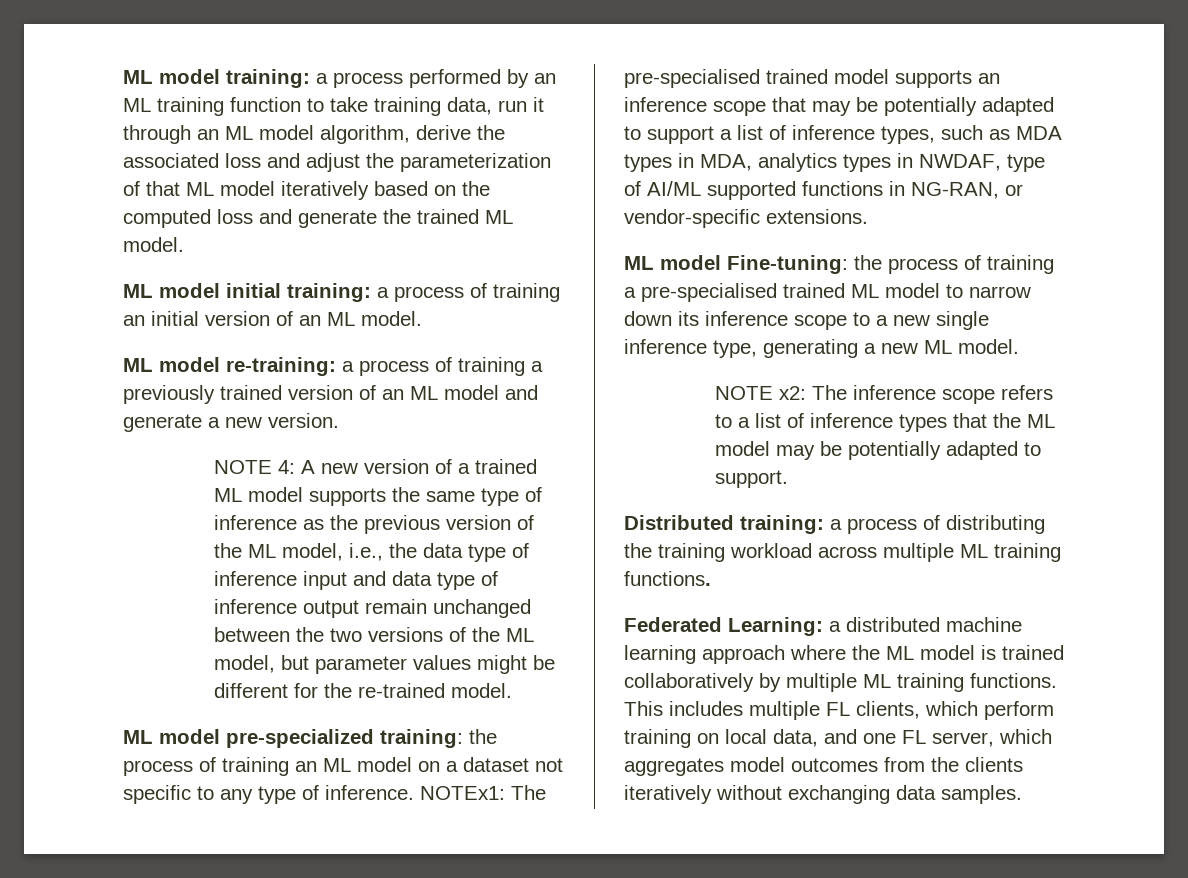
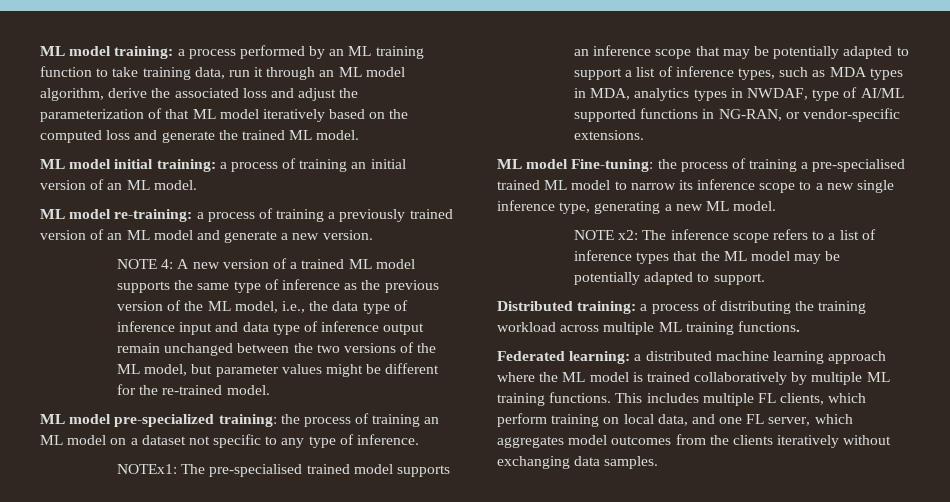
- the process of training an ML model on a dataset not specific to any type of inference. NOTEx1:
+ the process of training an ML model on a dataset not specific to any type of inference.
+ NOTEx1:
- ML model Fine-tuning: the process of training a pre-specialised trained ML model to narrow down its inference scope to a new single inference type, generating a new ML model.
+ ML model Fine-tuning: the process of training a pre-specialised trained ML model to narrow its inference scope to a new single inference type, generating a new ML model.
- Federated Learning: a distributed machine learning approach where the ML model is trained collaboratively by multiple ML training functions.
+ Federated learning: a distributed machine learning approach where the ML model is trained collaboratively by multiple ML training functions.

